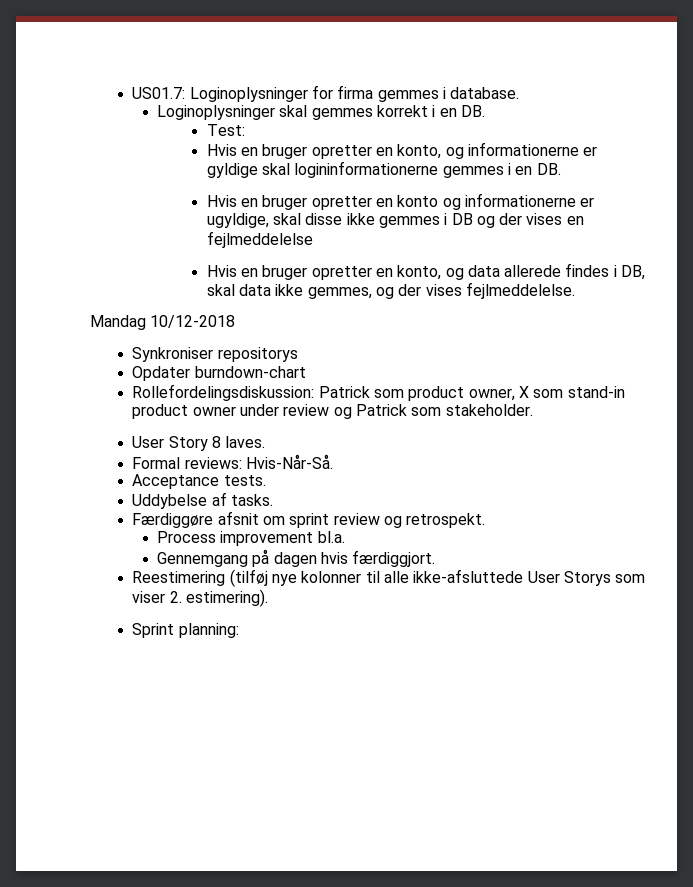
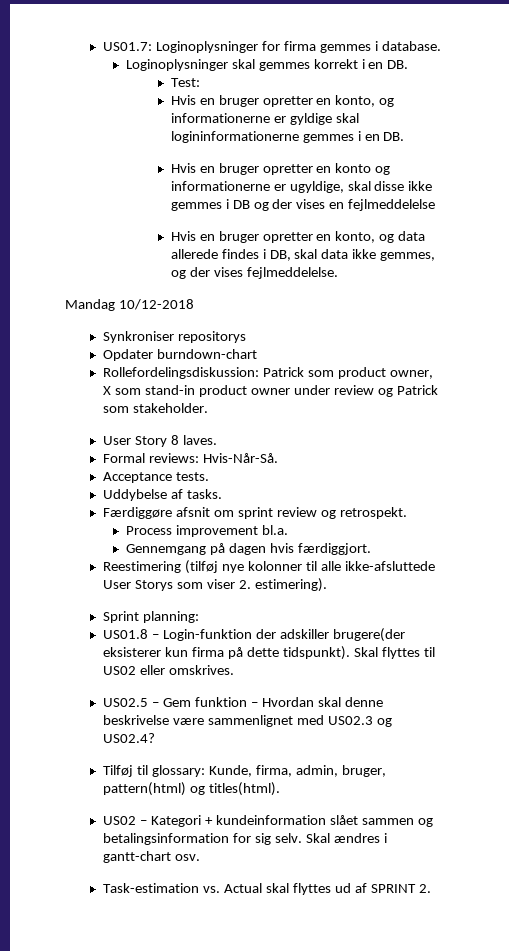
+ US01.8 – Login-funktion der adskiller brugere(der eksisterer kun firma på dette tidspunkt). Skal flyttes til US02 eller omskrives.
+ US02.5 – Gem funktion – Hvordan skal denne beskrivelse være sammenlignet med US02.3 og US02.4?
+ Tilføj til glossary: Kunde, firma, admin, bruger, pattern(html) og titles(html).
+ US02 – Kategori + kundeinformation slået sammen og betalingsinformation for sig selv. Skal ændres i gantt-chart osv.
+ Task-estimation vs. Actual skal flyttes ud af SPRINT 2.

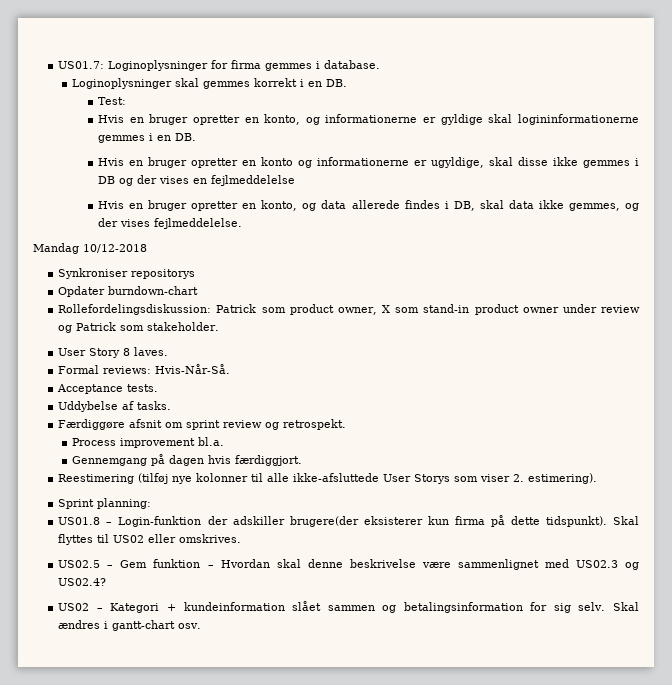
- Tilføj til glossary: Kunde, firma, admin, bruger, pattern(html) og titles(html).
- Task-estimation vs. Actual skal flyttes ud af SPRINT 2.

